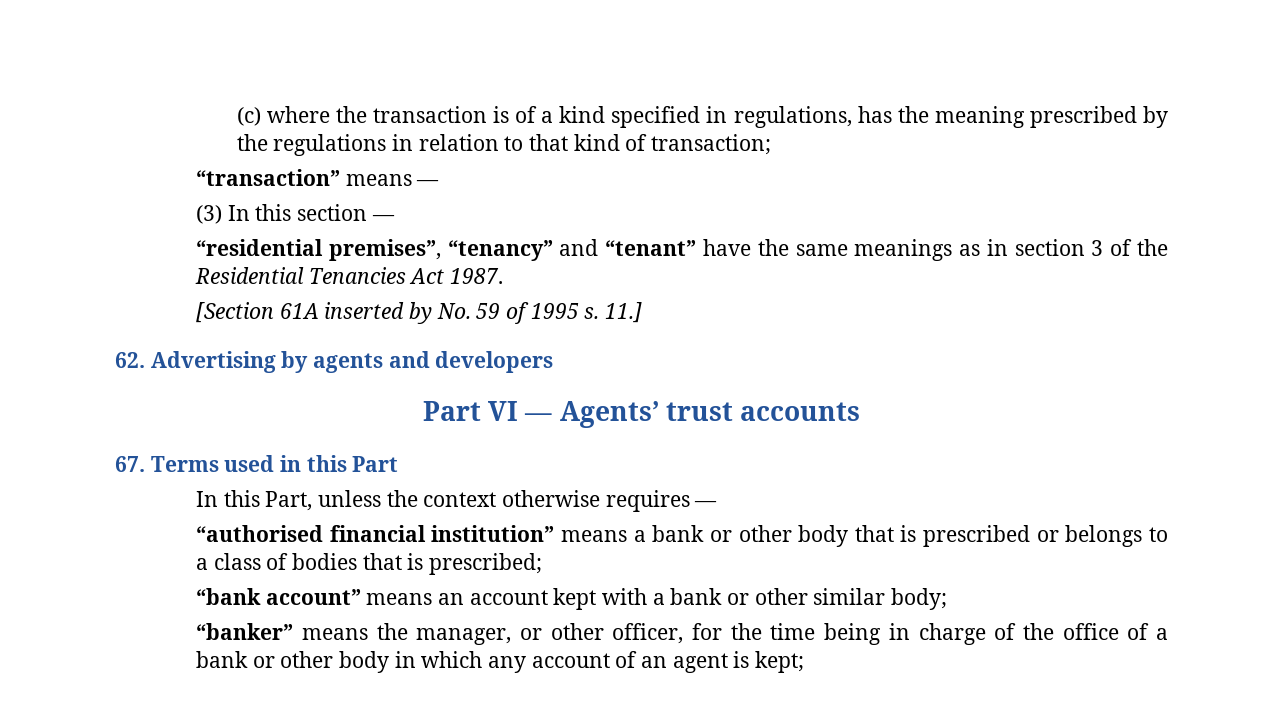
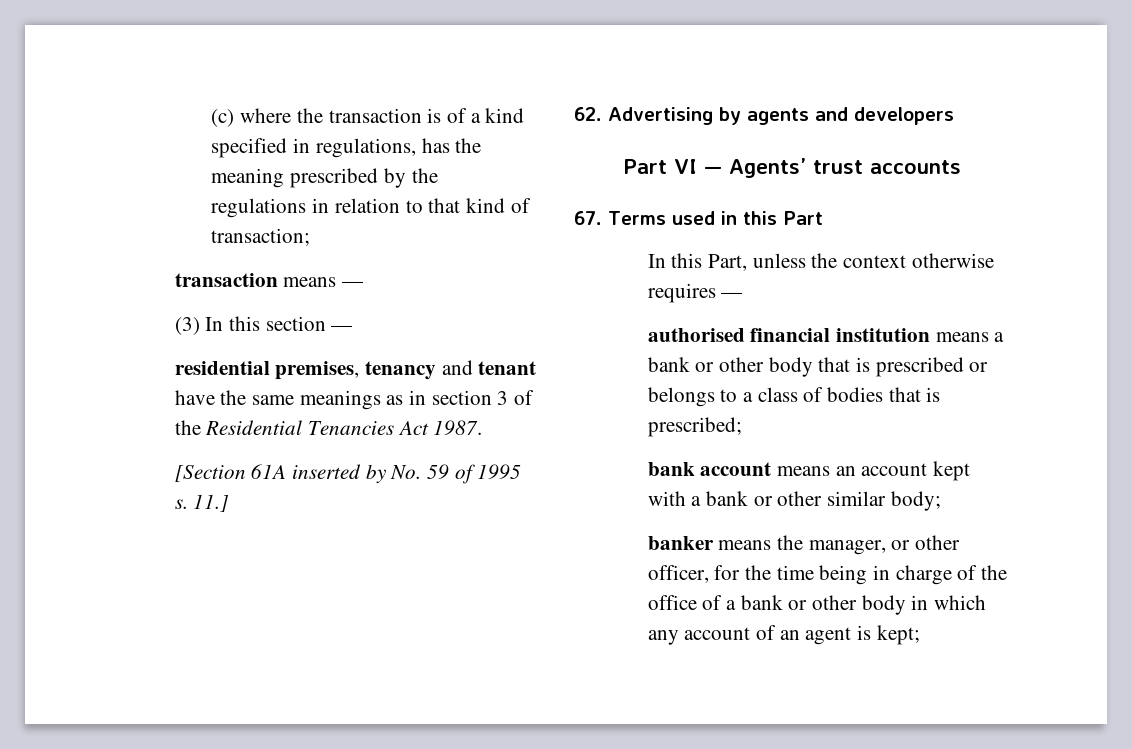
- “transaction” means —
+ transaction means —
- “residential premises”, “tenancy” and “tenant” have the same meanings as in section 3 of the Residential Tenancies Act 1987.
+ residential premises, tenancy and tenant have the same meanings as in section 3 of the Residential Tenancies Act 1987.
- “authorised financial institution” means a bank or other body that is prescribed or belongs to a class of bodies that is prescribed;
+ authorised financial institution means a bank or other body that is prescribed or belongs to a class of bodies that is prescribed;
- “bank account” means an account kept with a bank or other similar body;
+ bank account means an account kept with a bank or other similar body;
- “banker” means the manager, or other officer, for the time being in charge of the office of a bank or other body in which any account of an agent is kept;
+ banker means the manager, or other officer, for the time being in charge of the office of a bank or other body in which any account of an agent is kept;

